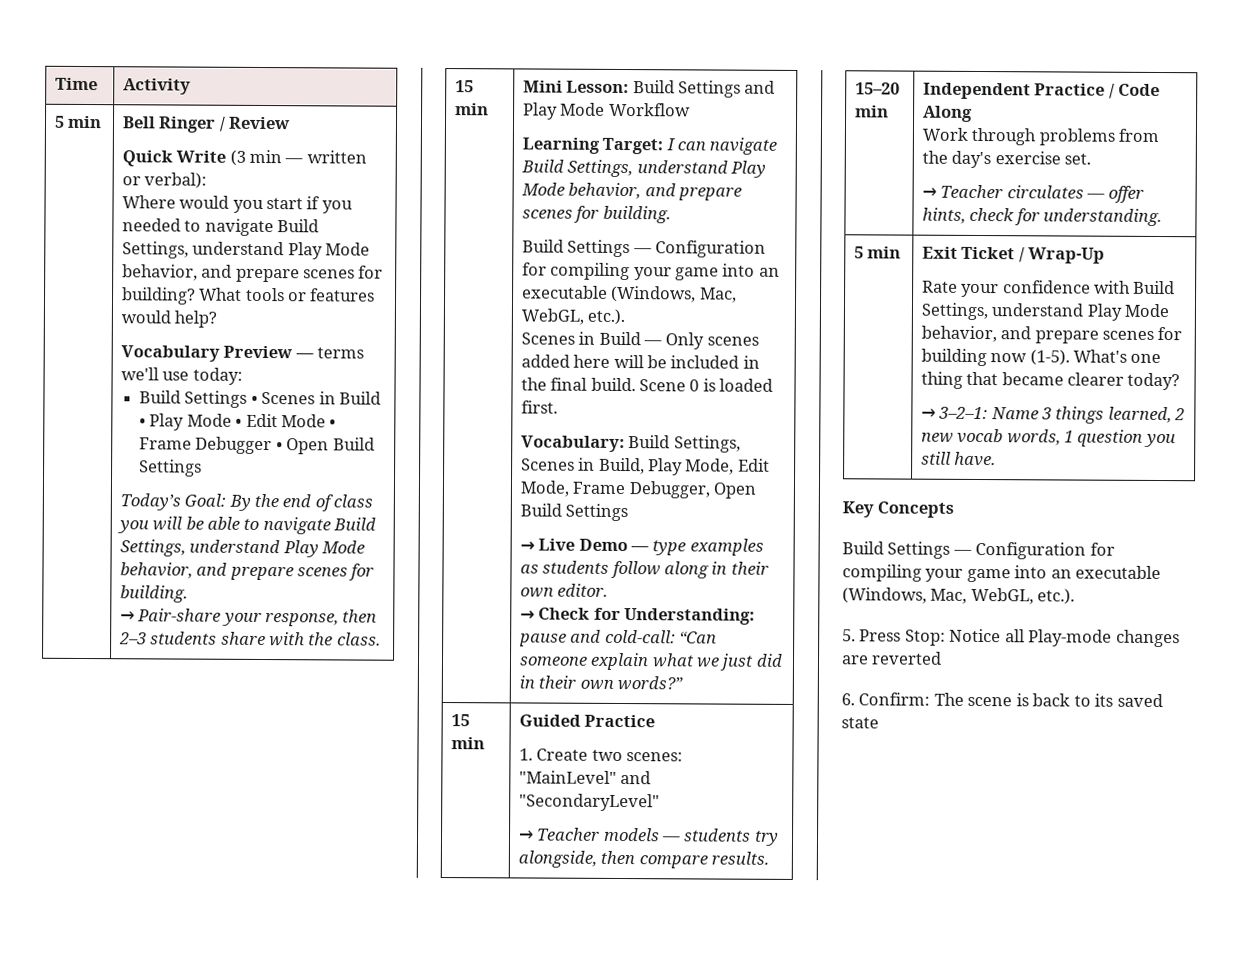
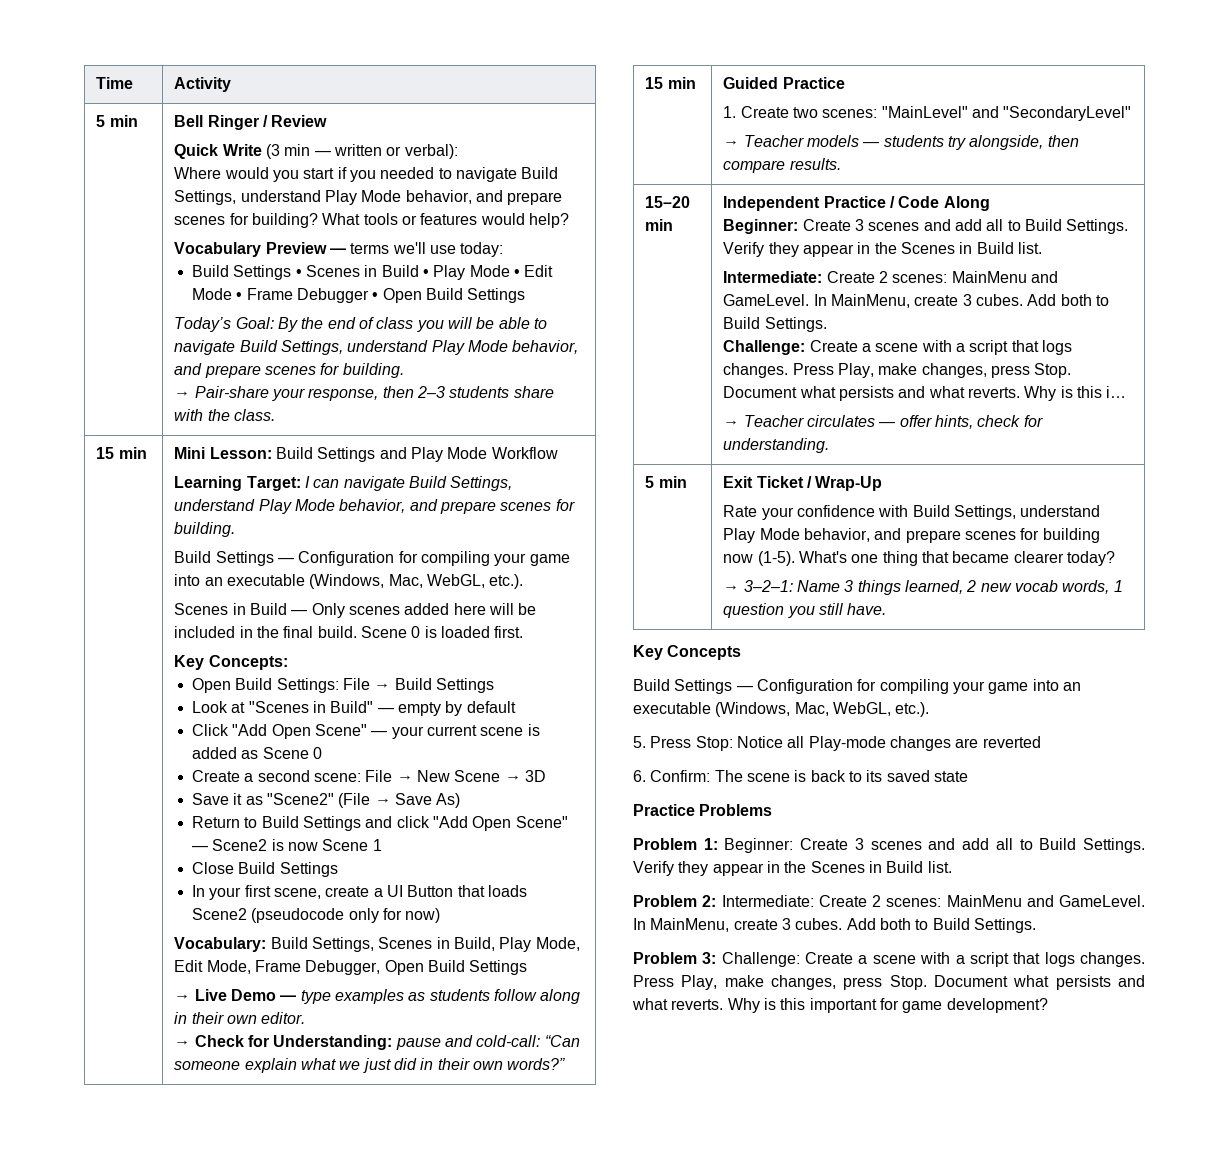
+ Key Concepts:
+ Open Build Settings: File → Build Settings
+ Look at "Scenes in Build" — empty by default
+ Click "Add Open Scene" — your current scene is added as Scene 0
+ Create a second scene: File → New Scene → 3D
+ Save it as "Scene2" (File → Save As)
+ Return to Build Settings and click "Add Open Scene" — Scene2 is now Scene 1
+ Close Build Settings
+ In your first scene, create a UI Button that loads Scene2 (pseudocode only for now)
  Independent Practice / Code Along
- Work through problems from the day's exercise set.
+ Beginner: Create 3 scenes and add all to Build Settings. Verify they appear in the Scenes in Build list.
+ Intermediate: Create 2 scenes: MainMenu and GameLevel. In MainMenu, create 3 cubes. Add both to Build Settings.
+ Challenge: Create a scene with a script that logs changes. Press Play, make changes, press Stop. Document what persists and what reverts. Why is this i…
+ Practice Problems
+ Problem 1: Beginner: Create 3 scenes and add all to Build Settings. Verify they appear in the Scenes in Build list.
+ Problem 2: Intermediate: Create 2 scenes: MainMenu and GameLevel. In MainMenu, create 3 cubes. Add both to Build Settings.
+ Problem 3: Challenge: Create a scene with a script that logs changes. Press Play, make changes, press Stop. Document what persists and what reverts. Why is this important for game development?

